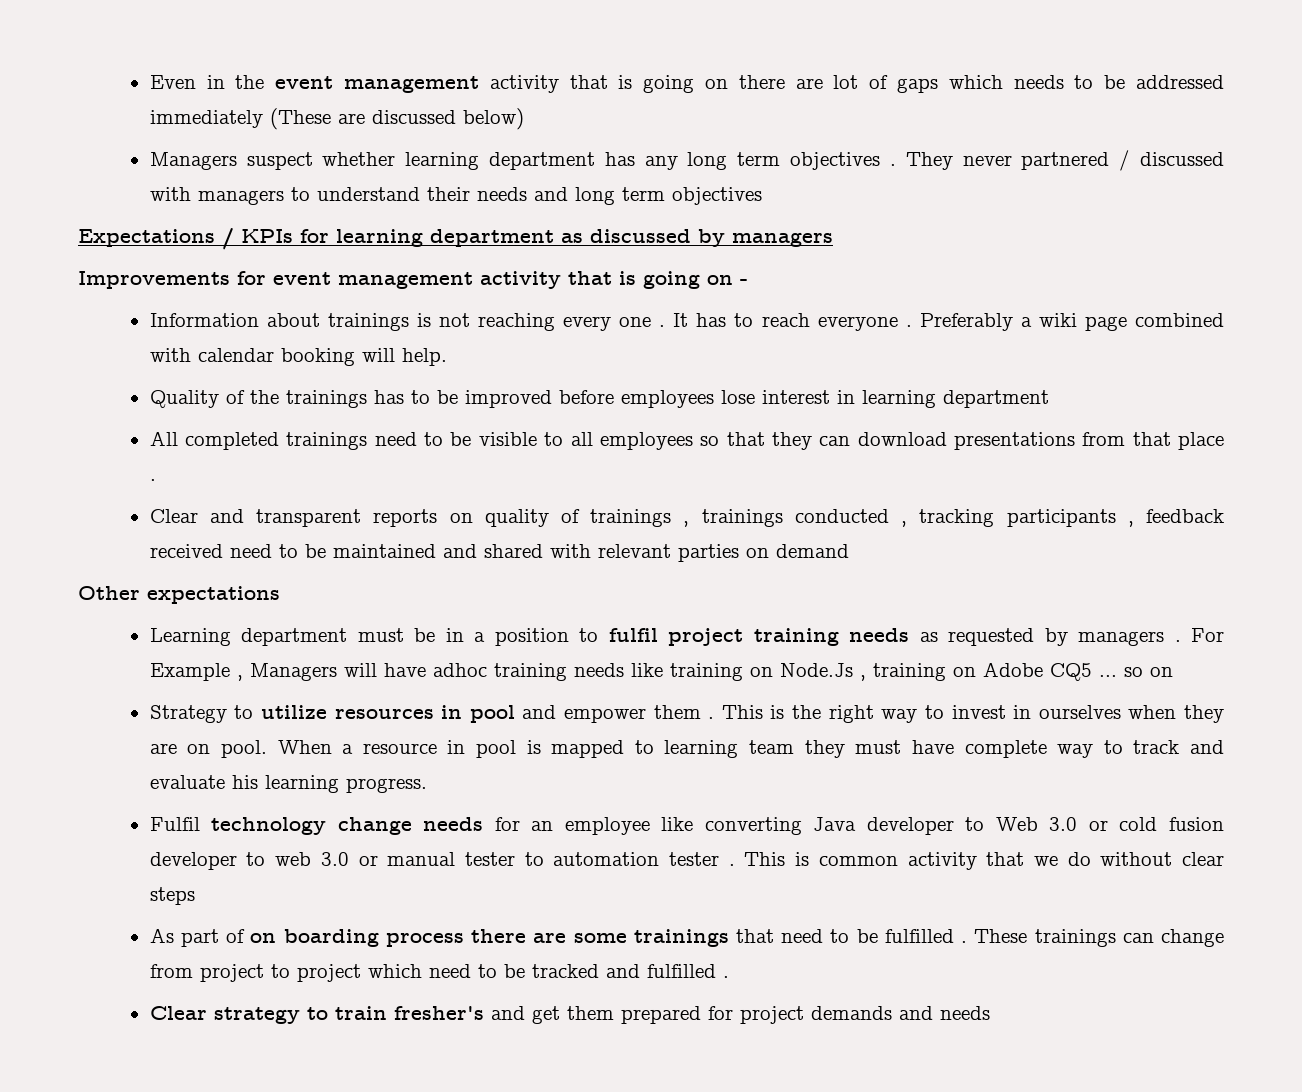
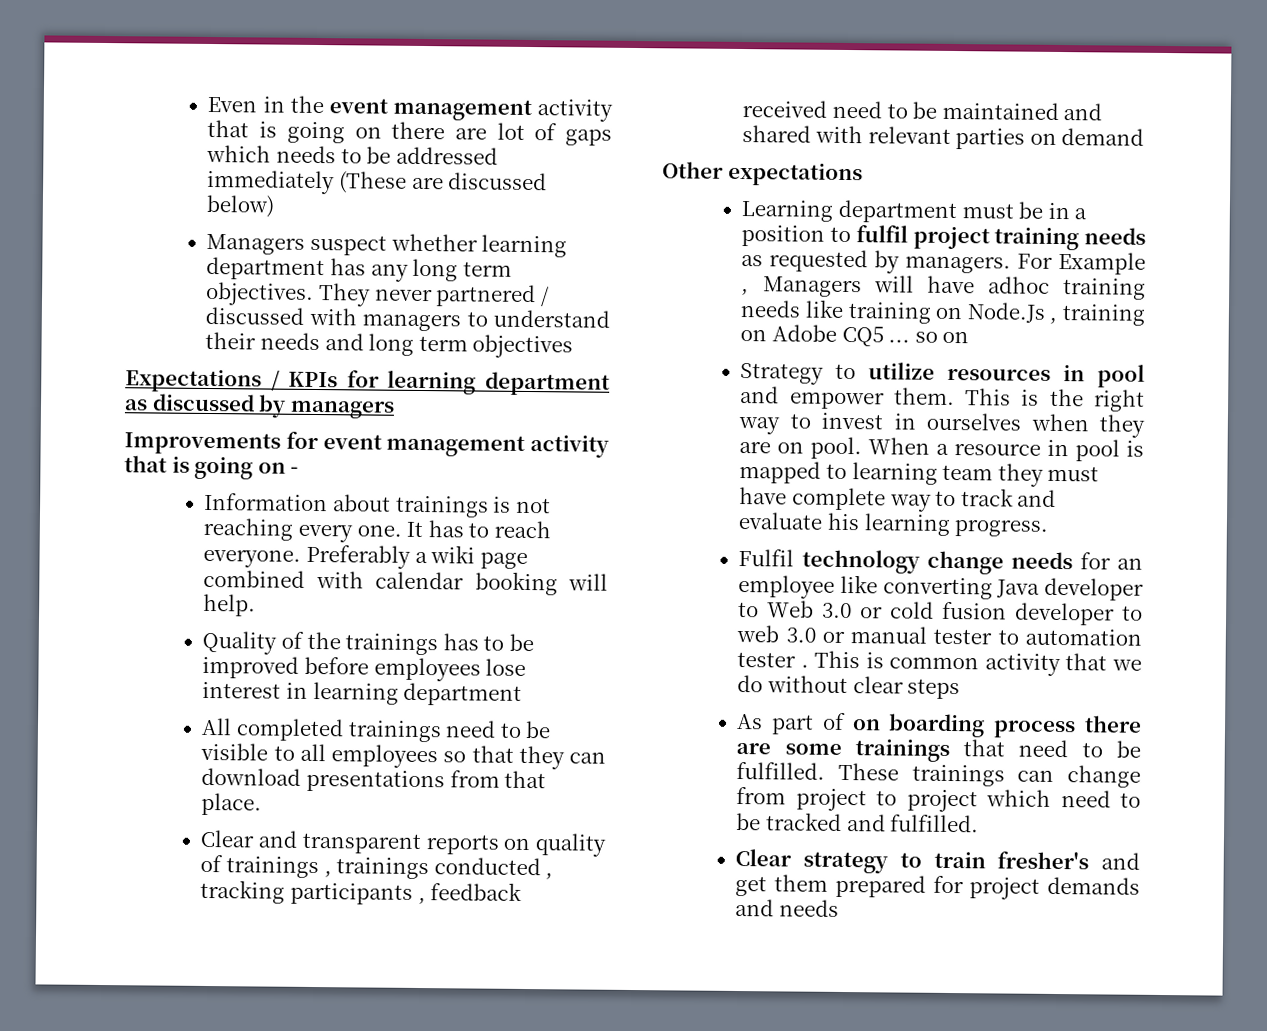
- Managers suspect whether learning department has any long term objectives .
+ Managers suspect whether learning department has any long term objectives.
- Information about trainings is not reaching every one .
+ Information about trainings is not reaching every one.
- It has to reach everyone .
+ It has to reach everyone.
- All completed trainings need to be visible to all employees so that they can download presentations from that place .
+ All completed trainings need to be visible to all employees so that they can download presentations from that place.
- Learning department must be in a position to fulfil project training needs as requested by managers .
+ Learning department must be in a position to fulfil project training needs as requested by managers.
- Strategy to utilize resources in pool and empower them .
+ Strategy to utilize resources in pool and empower them.
- As part of on boarding process there are some trainings that need to be fulfilled .
+ As part of on boarding process there are some trainings that need to be fulfilled.
- These trainings can change from project to project which need to be tracked and fulfilled .
+ These trainings can change from project to project which need to be tracked and fulfilled.

